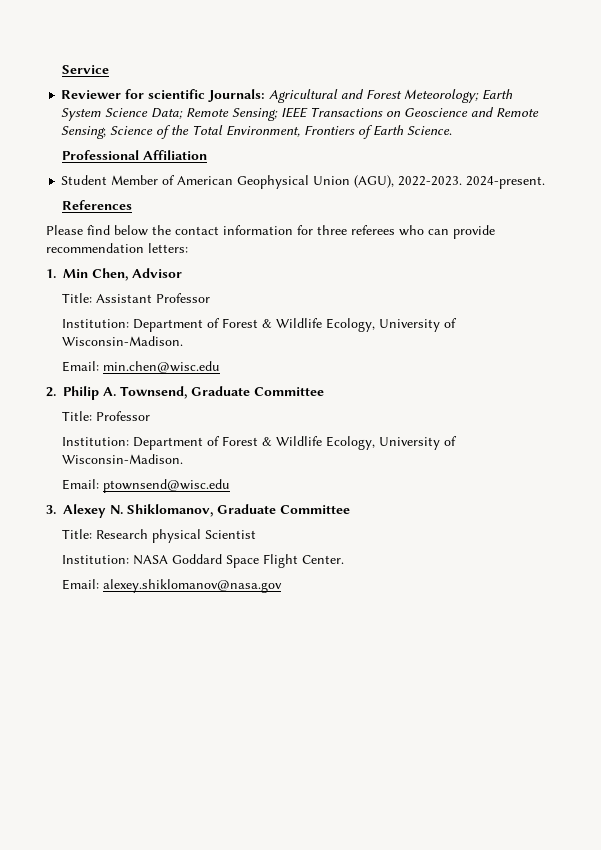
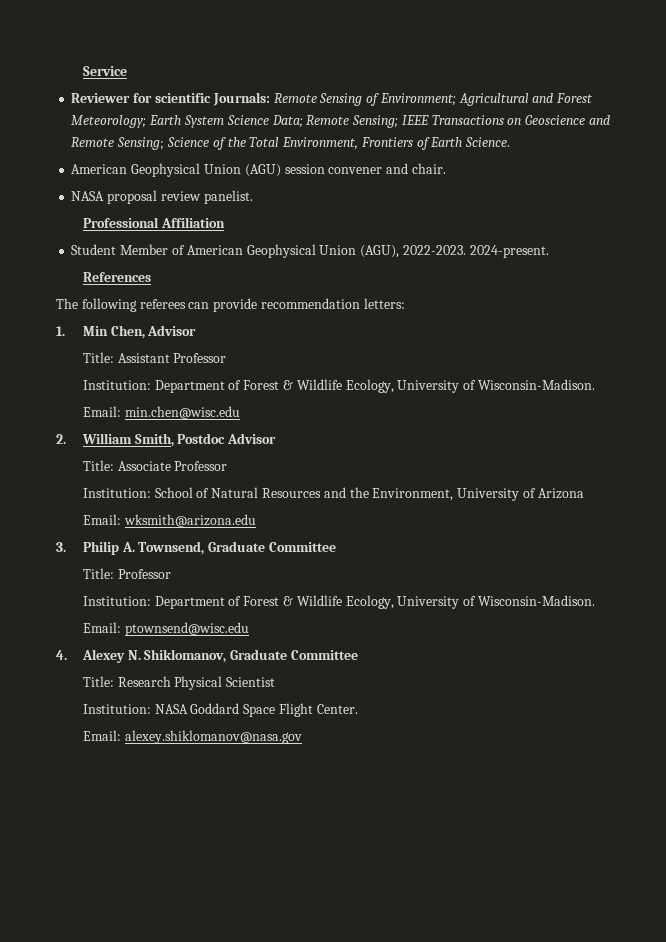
- Reviewer for scientific Journals: Agricultural and Forest Meteorology; Earth System Science Data; Remote Sensing; IEEE Transactions on Geoscience and Remote Sensing; Science of the Total Environment, Frontiers of Earth Science.
+ Reviewer for scientific Journals: Remote Sensing of Environment; Agricultural and Forest Meteorology; Earth System Science Data; Remote Sensing; IEEE Transactions on Geoscience and Remote Sensing; Science of the Total Environment, Frontiers of Earth Science.
+ American Geophysical Union (AGU) session convener and chair.
+ NASA proposal review panelist.
- Please find below the contact information for three referees who can provide recommendation letters:
+ The following referees can provide recommendation letters:
- 2. Philip A. Townsend, Graduate Committee
+ 2. William Smith, Postdoc Advisor
+ Title: Associate Professor
+ Institution: School of Natural Resources and the Environment, University of Arizona
+ Email: wksmith@arizona.edu
+ 3. Philip A. Townsend, Graduate Committee
- 3. Alexey N. Shiklomanov, Graduate Committee
+ 4. Alexey N. Shiklomanov, Graduate Committee
- Title: Research physical Scientist
+ Title: Research Physical Scientist

